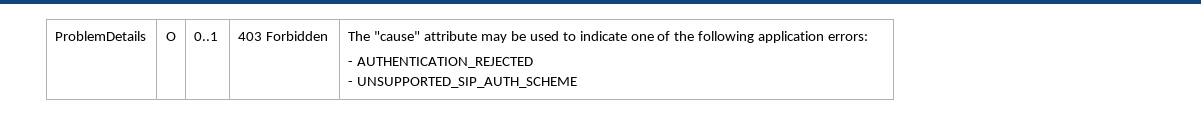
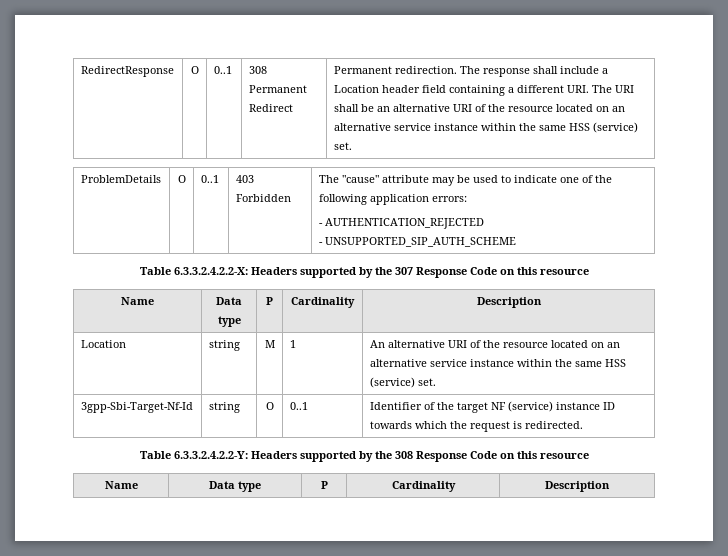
+ RedirectResponse | O | 0..1 | 308 Permanent Redirect | Permanent redirection. The response shall include a Location header field containing a different URI. The URI shall be an alternative URI of the resource located on an alternative service instance within the same HSS (service) set.
+ Table 6.3.3.2.4.2.2-X: Headers supported by the 307 Response Code on this resource
+ Name | Data type | P | Cardinality | Description
+ Location | string | M | 1 | An alternative URI of the resource located on an alternative service instance within the same HSS (service) set.
+ 3gpp-Sbi-Target-Nf-Id | string | O | 0..1 | Identifier of the target NF (service) instance ID towards which the request is redirected.
+ Table 6.3.3.2.4.2.2-Y: Headers supported by the 308 Response Code on this resource
+ Name | Data type | P | Cardinality | Description

